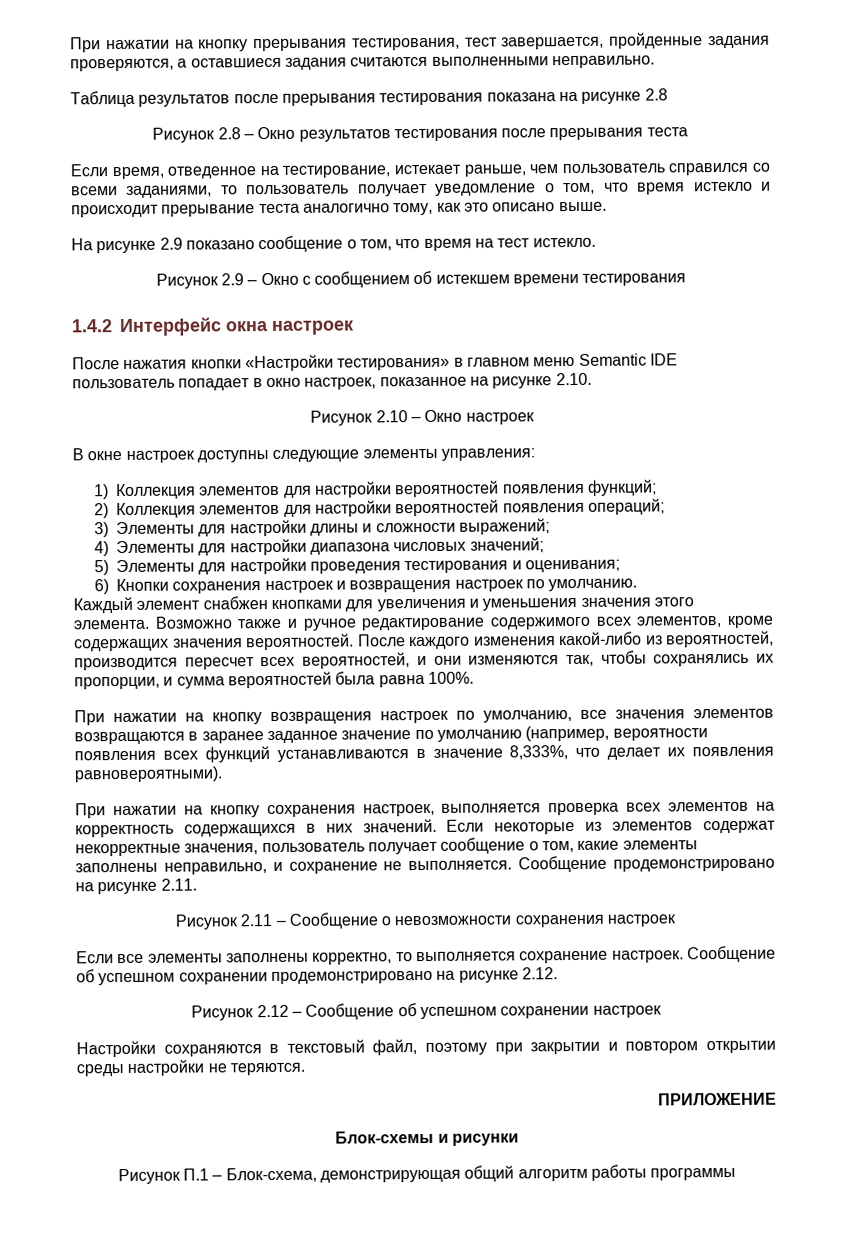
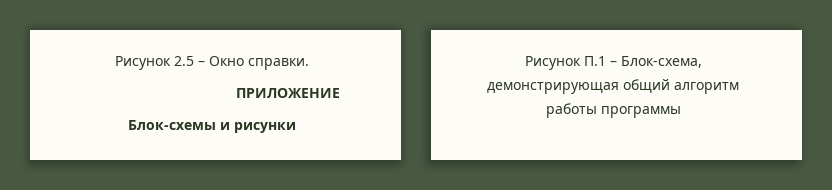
- При нажатии на кнопку прерывания тестирования, тест завершается, пройденные задания проверяются, а оставшиеся задания считаются выполненными неправильно.
- Таблица результатов после прерывания тестирования показана на рисунке 2.8
- Рисунок 2.8 – Окно результатов тестирования после прерывания теста
- Если время, отведенное на тестирование, истекает раньше, чем пользователь справился со всеми заданиями, то пользователь получает уведомление о том, что время истекло и происходит прерывание теста аналогично тому, как это описано выше.
- На рисунке 2.9 показано сообщение о том, что время на тест истекло.
- Рисунок 2.9 – Окно с сообщением об истекшем времени тестирования
- 1.4.2 Интерфейс окна настроек
- После нажатия кнопки «Настройки тестирования» в главном меню Semantic IDE пользователь попадает в окно настроек, показанное на рисунке 2.10.
- Рисунок 2.10 – Окно настроек
- В окне настроек доступны следующие элементы управления:
- 1) Коллекция элементов для настройки вероятностей появления функций;
- 2) Коллекция элементов для настройки вероятностей появления операций;
- 3) Элементы для настройки длины и сложности выражений;
- 4) Элементы для настройки диапазона числовых значений;
- 5) Элементы для настройки проведения тестирования и оценивания;
- 6) Кнопки сохранения настроек и возвращения настроек по умолчанию.
- Каждый элемент снабжен кнопками для увеличения и уменьшения значения этого элемента. Возможно также и ручное редактирование содержимого всех элементов, кроме содержащих значения вероятностей. После каждого изменения какой-либо из вероятностей, производится пересчет всех вероятностей, и они изменяются так, чтобы сохранялись их пропорции, и сумма вероятностей была равна 100%.
- При нажатии на кнопку возвращения настроек по умолчанию, все значения элементов возвращаются в заранее заданное значение по умолчанию (например, вероятности появления всех функций устанавливаются в значение 8,333%, что делает их появления равновероятными).
- При нажатии на кнопку сохранения настроек, выполняется проверка всех элементов на корректность содержащихся в них значений. Если некоторые из элементов содержат некорректные значения, пользователь получает сообщение о том, какие элементы заполнены неправильно, и сохранение не выполняется. Сообщение продемонстрировано на рисунке 2.11.
- Рисунок 2.11 – Сообщение о невозможности сохранения настроек
- Если все элементы заполнены корректно, то выполняется сохранение настроек. Сообщение об успешном сохранении продемонстрировано на рисунке 2.12.
- Рисунок 2.12 – Сообщение об успешном сохранении настроек
- Настройки сохраняются в текстовый файл, поэтому при закрытии и повтором открытии среды настройки не теряются.
+ Рисунок 2.5 – Окно справки.

